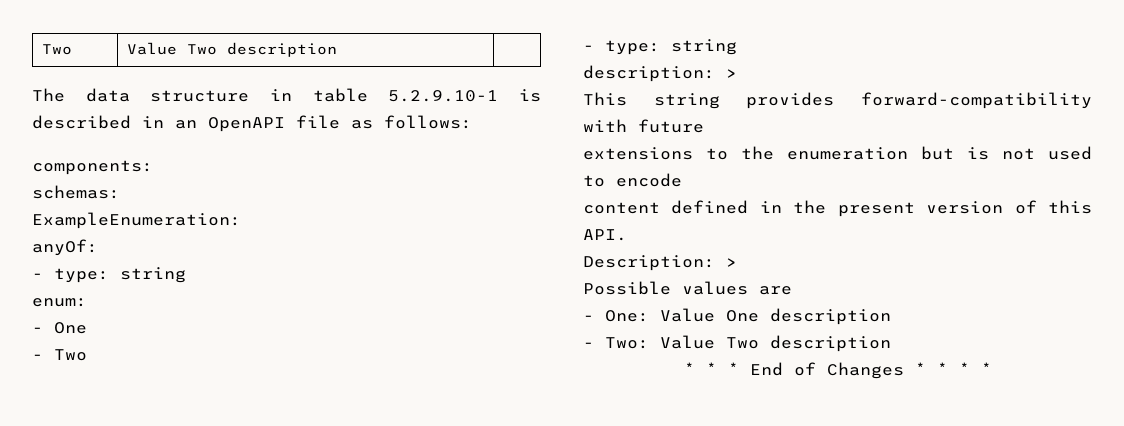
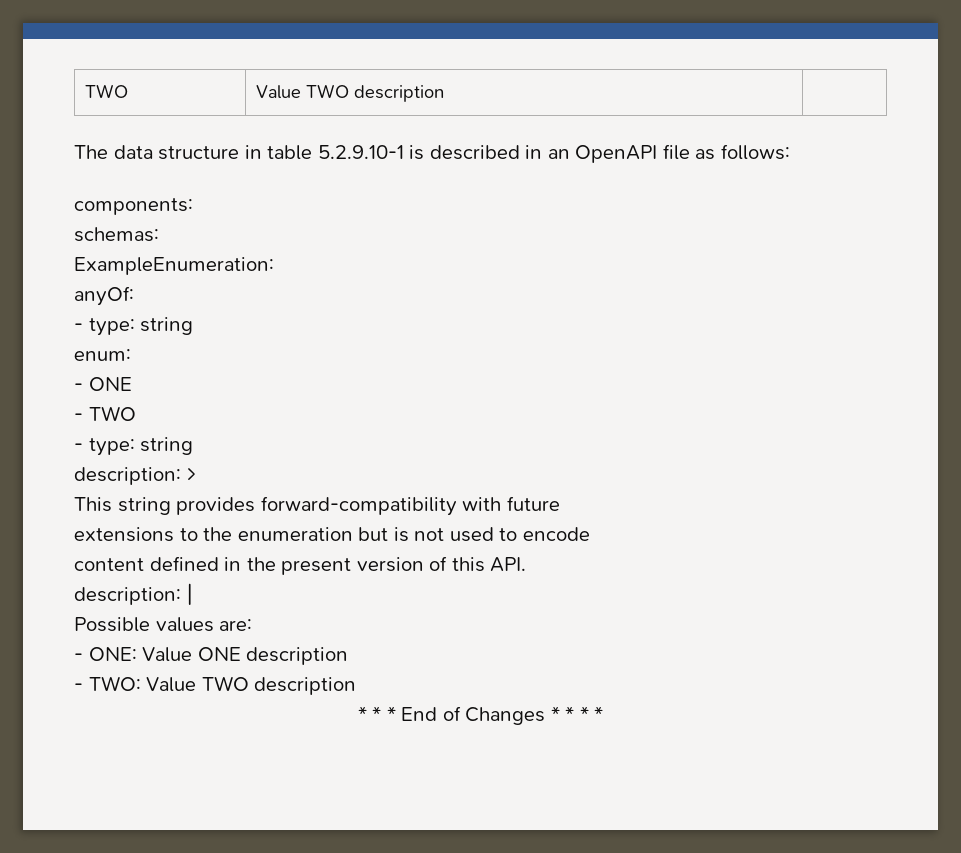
- Two | Value Two description |
+ TWO | Value TWO description |
- - One
- - Two
+ - ONE
+ - TWO
- Description: >
+ description: |
- Possible values are
- - One: Value One description
+ Possible values are:
+ - ONE: Value ONE description
- - Two: Value Two description
+ - TWO: Value TWO description

